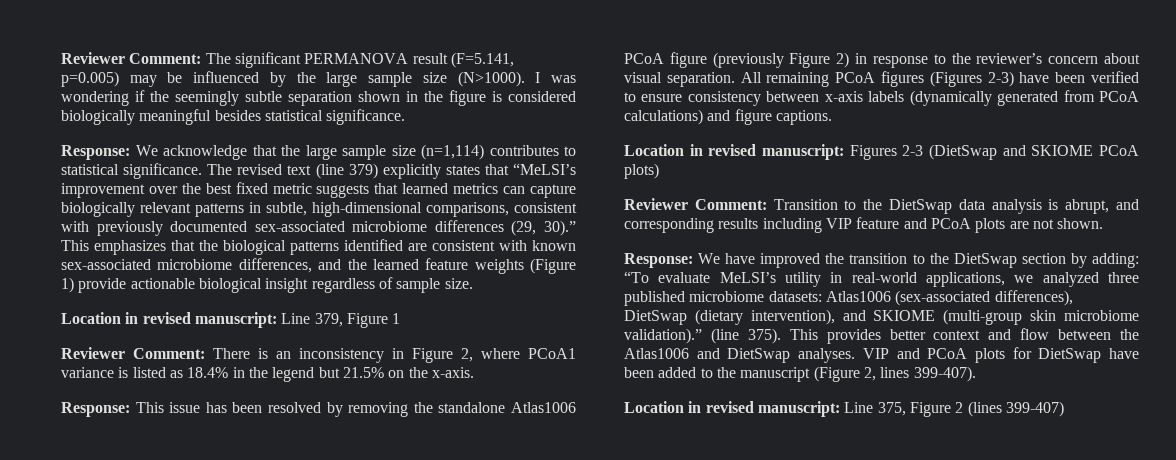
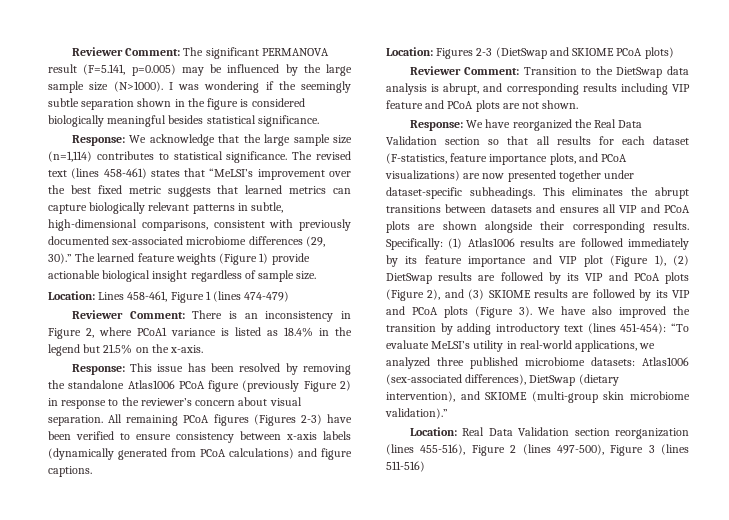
- The revised text (line 379) explicitly states that “MeLSI’s improvement over the best fixed metric suggests that learned metrics can capture biologically relevant patterns in subtle, high-dimensional comparisons, consistent with previously documented sex-associated microbiome differences (29, 30).”
+ The revised text (lines 458-461) states that “MeLSI’s improvement over the best fixed metric suggests that learned metrics can capture biologically relevant patterns in subtle, high-dimensional comparisons, consistent with previously documented sex-associated microbiome differences (29, 30).”
- This emphasizes that the biological patterns identified are consistent with known sex-associated microbiome differences, and the learned feature weights (Figure 1) provide actionable biological insight regardless of sample size.
+ The learned feature weights (Figure 1) provide actionable biological insight regardless of sample size.
- Location in revised manuscript: Line 379, Figure 1
+ Location: Lines 458-461, Figure 1 (lines 474-479)
- Location in revised manuscript: Figures 2-3 (DietSwap and SKIOME PCoA plots)
+ Location: Figures 2-3 (DietSwap and SKIOME PCoA plots)
- Response: We have improved the transition to the DietSwap section by adding: “To evaluate MeLSI’s utility in real-world applications, we analyzed three published microbiome datasets: Atlas1006 (sex-associated differences), DietSwap (dietary intervention), and SKIOME (multi-group skin microbiome validation).” (line 375). This provides better context and flow between the Atlas1006 and DietSwap analyses. VIP and PCoA plots for DietSwap have been added to the manuscript (Figure 2, lines 399-407).
- Location in revised manuscript: Line 375, Figure 2 (lines 399-407)
+ Response: We have reorganized the Real Data Validation section so that all results for each dataset (F-statistics, feature importance plots, and PCoA visualizations) are now presented together under dataset-specific subheadings. This eliminates the abrupt transitions between datasets and ensures all VIP and PCoA plots are shown alongside their corresponding results. Specifically: (1) Atlas1006 results are followed immediately by its feature importance and VIP plot (Figure 1), (2) DietSwap results are followed by its VIP and PCoA plots (Figure 2), and (3) SKIOME results are followed by its VIP and PCoA plots (Figure 3). We have also improved the transition by adding introductory text (lines 451-454): “To evaluate MeLSI’s utility in real-world applications, we analyzed three published microbiome datasets: Atlas1006 (sex-associated differences), DietSwap (dietary intervention), and SKIOME (multi-group skin microbiome validation).”
+ Location: Real Data Validation section reorganization (lines 455-516), Figure 2 (lines 497-500), Figure 3 (lines 511-516)

